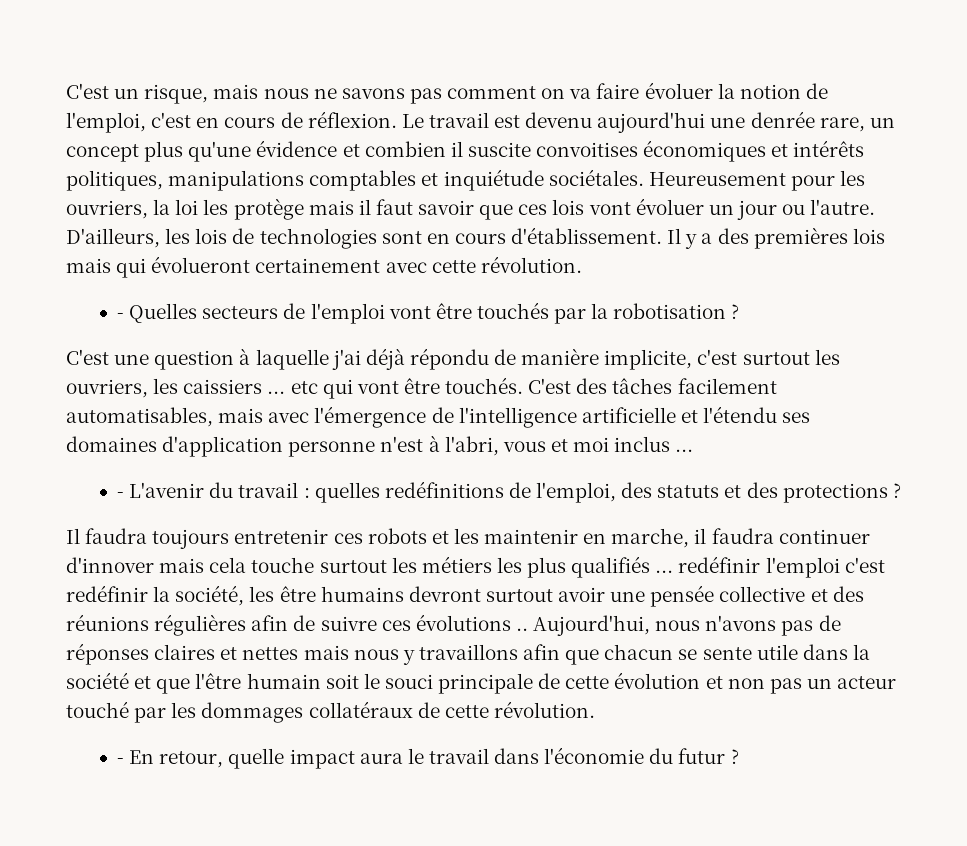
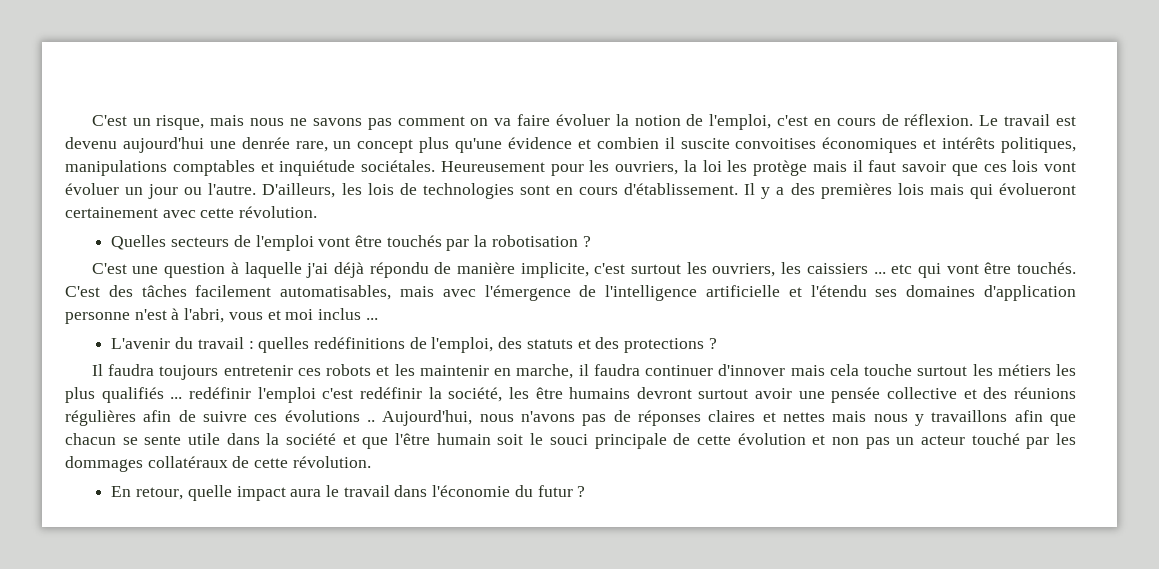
- - Quelles secteurs de l'emploi vont être touchés par la robotisation ?
+ Quelles secteurs de l'emploi vont être touchés par la robotisation ?
- - L'avenir du travail : quelles redéfinitions de l'emploi, des statuts et des protections ?
+ L'avenir du travail : quelles redéfinitions de l'emploi, des statuts et des protections ?
- - En retour, quelle impact aura le travail dans l'économie du futur ?
+ En retour, quelle impact aura le travail dans l'économie du futur ?

